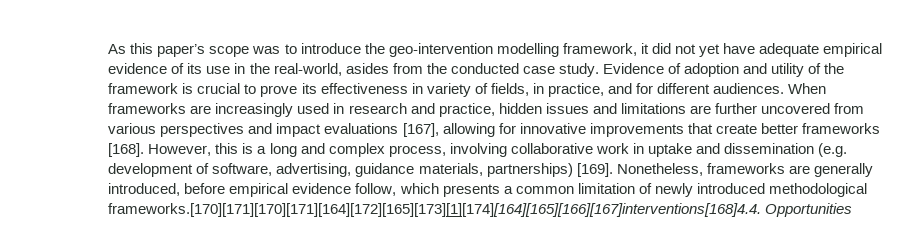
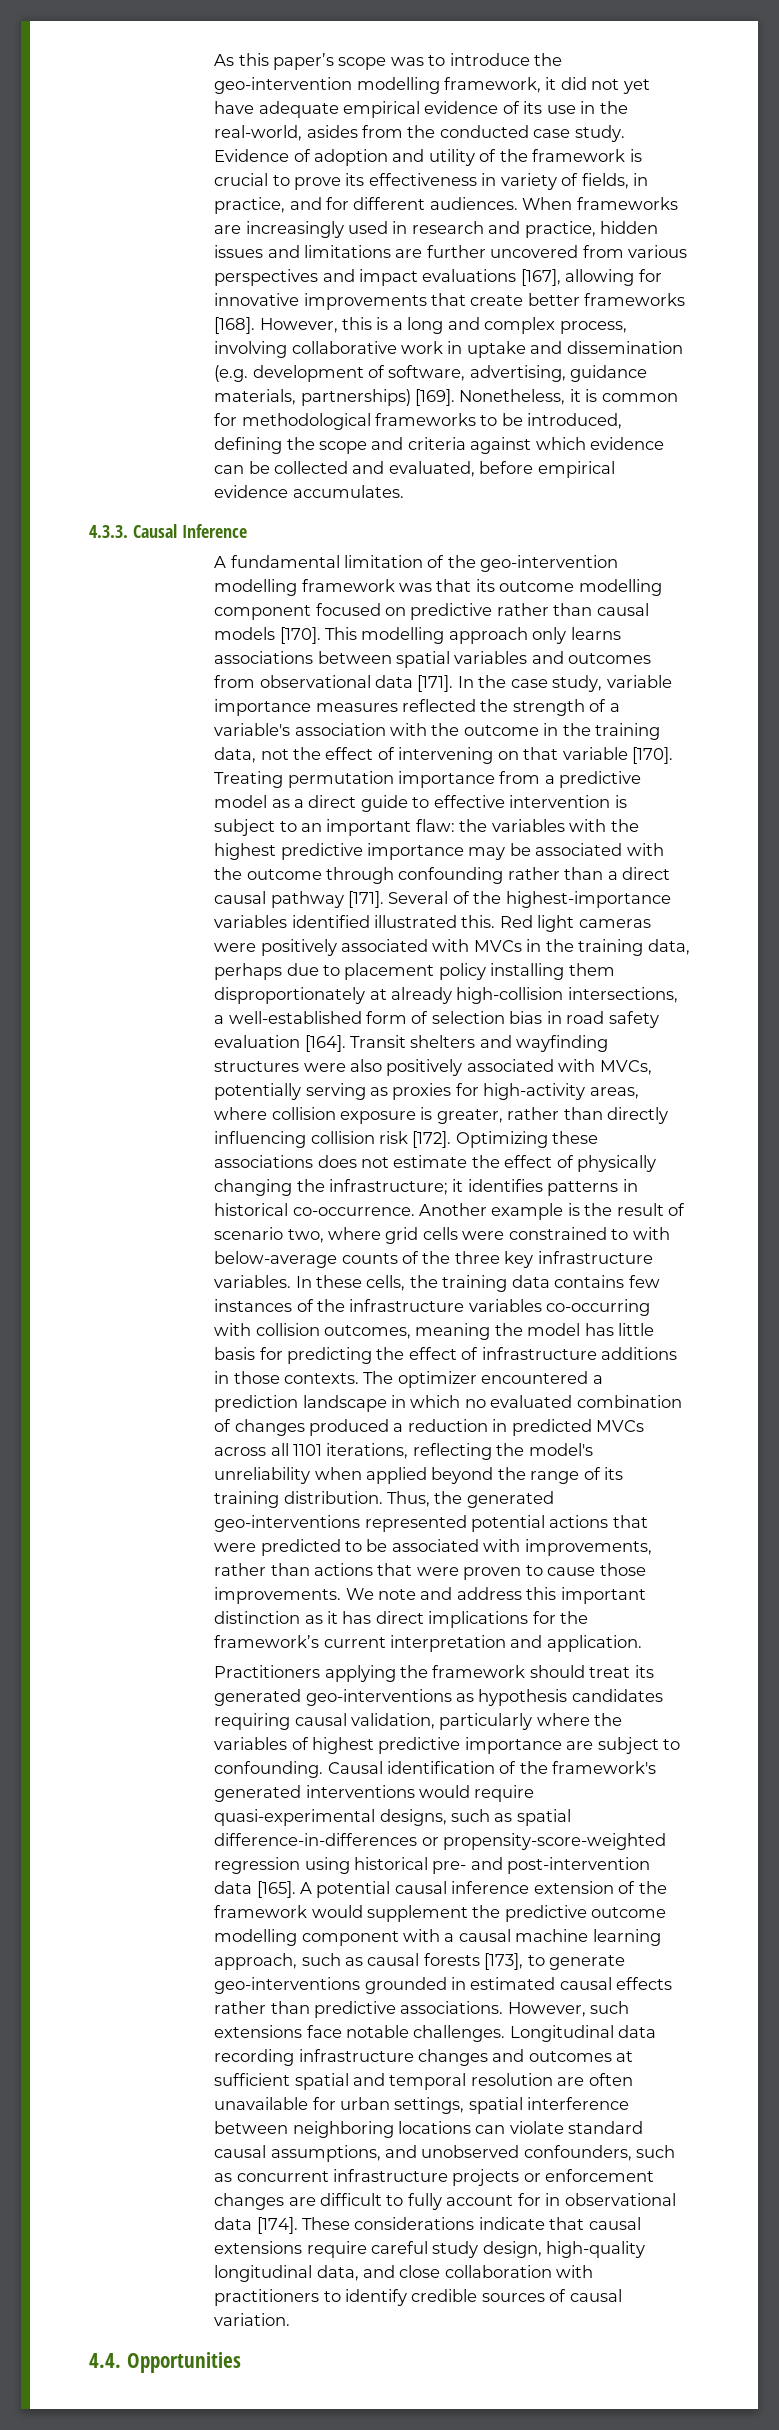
- Nonetheless, frameworks are generally introduced, before empirical evidence follow, which presents a common limitation of newly introduced methodological frameworks.[170][171][170][171][164][172][165][173][1][174][164][165][166][167]interventions[168]4.4. Opportunities
+ Nonetheless, it is common for methodological frameworks to be introduced, defining the scope and criteria against which evidence can be collected and evaluated, before empirical evidence accumulates.
+ 4.3.3. Causal Inference
+ A fundamental limitation of the geo-intervention modelling framework was that its outcome modelling component focused on predictive rather than causal models [170]. This modelling approach only learns associations between spatial variables and outcomes from observational data [171]. In the case study, variable importance measures reflected the strength of a variable's association with the outcome in the training data, not the effect of intervening on that variable [170]. Treating permutation importance from a predictive model as a direct guide to effective intervention is subject to an important flaw: the variables with the highest predictive importance may be associated with the outcome through confounding rather than a direct causal pathway [171]. Several of the highest-importance variables identified illustrated this. Red light cameras were positively associated with MVCs in the training data, perhaps due to placement policy installing them disproportionately at already high-collision intersections, a well-established form of selection bias in road safety evaluation [164]. Transit shelters and wayfinding structures were also positively associated with MVCs, potentially serving as proxies for high-activity areas, where collision exposure is greater, rather than directly influencing collision risk [172]. Optimizing these associations does not estimate the effect of physically changing the infrastructure; it identifies patterns in historical co-occurrence. Another example is the result of scenario two, where grid cells were constrained to with below-average counts of the three key infrastructure variables. In these cells, the training data contains few instances of the infrastructure variables co-occurring with collision outcomes, meaning the model has little basis for predicting the effect of infrastructure additions in those contexts. The optimizer encountered a prediction landscape in which no evaluated combination of changes produced a reduction in predicted MVCs across all 1101 iterations, reflecting the model's unreliability when applied beyond the range of its training distribution. Thus, the generated geo-interventions represented potential actions that were predicted to be associated with improvements, rather than actions that were proven to cause those improvements. We note and address this important distinction as it has direct implications for the framework’s current interpretation and application.
+ Practitioners applying the framework should treat its generated geo-interventions as hypothesis candidates requiring causal validation, particularly where the variables of highest predictive importance are subject to confounding. Causal identification of the framework's generated interventions would require quasi-experimental designs, such as spatial difference-in-differences or propensity-score-weighted regression using historical pre- and post-intervention data [165]. A potential causal inference extension of the framework would supplement the predictive outcome modelling component with a causal machine learning approach, such as causal forests [173], to generate geo-interventions grounded in estimated causal effects rather than predictive associations. However, such extensions face notable challenges. Longitudinal data recording infrastructure changes and outcomes at sufficient spatial and temporal resolution are often unavailable for urban settings, spatial interference between neighboring locations can violate standard causal assumptions, and unobserved confounders, such as concurrent infrastructure projects or enforcement changes are difficult to fully account for in observational data [174]. These considerations indicate that causal extensions require careful study design, high-quality longitudinal data, and close collaboration with practitioners to identify credible sources of causal variation.
+ 4.4. Opportunities

